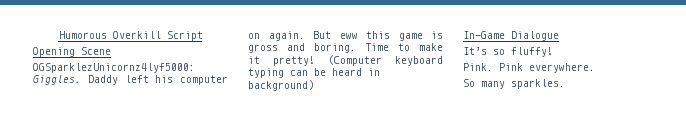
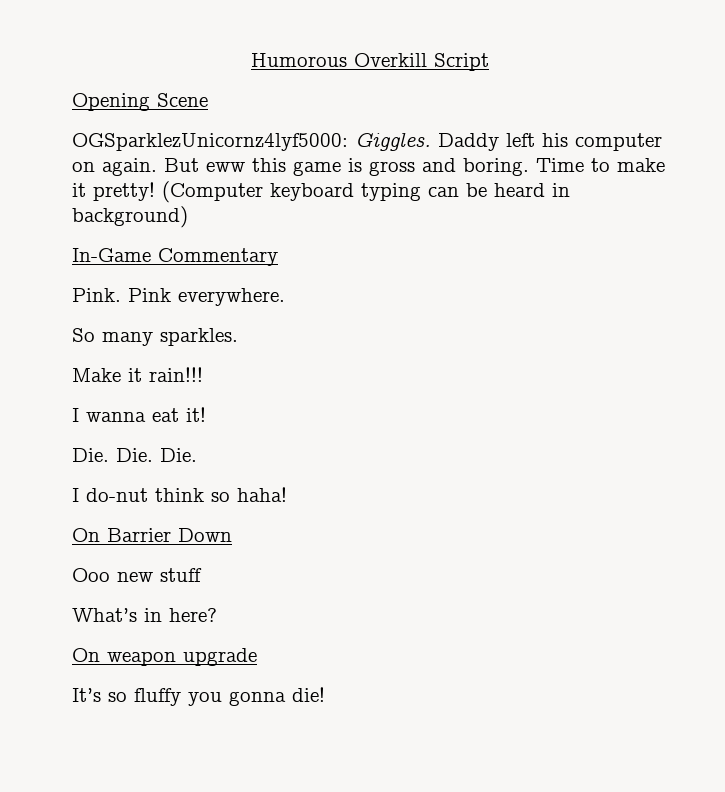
- In-Game Dialogue
- It’s so fluffy!
+ In-Game Commentary
+ Make it rain!!!
+ I wanna eat it!
+ Die. Die. Die.
+ I do-nut think so haha!
+ On Barrier Down
+ Ooo new stuff
+ What’s in here?
+ On weapon upgrade
+ It’s so fluffy you gonna die!

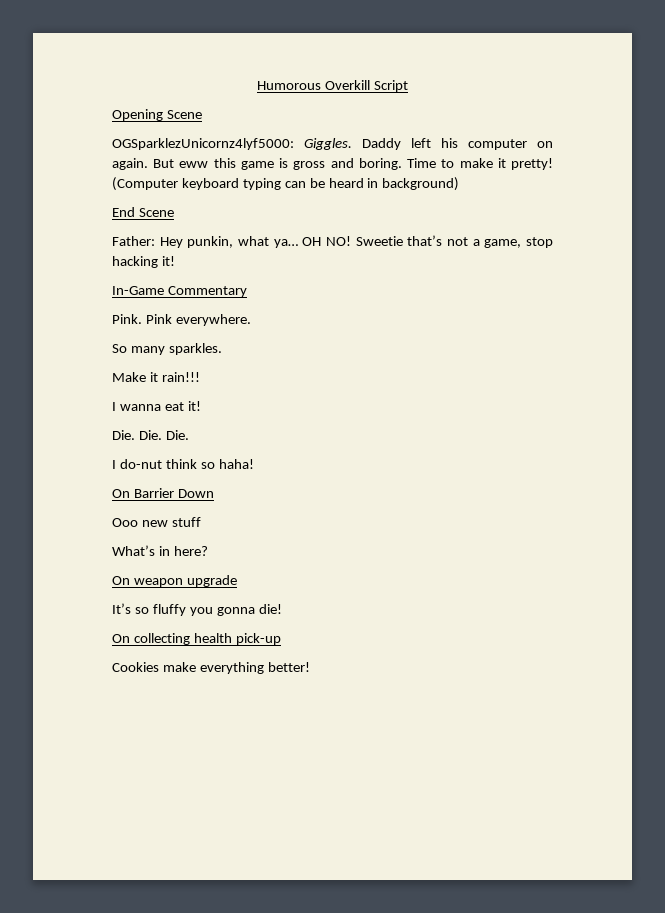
+ End Scene
+ Father: Hey punkin, what ya… OH NO! Sweetie that’s not a game, stop hacking it!
+ On collecting health pick-up
+ Cookies make everything better!

